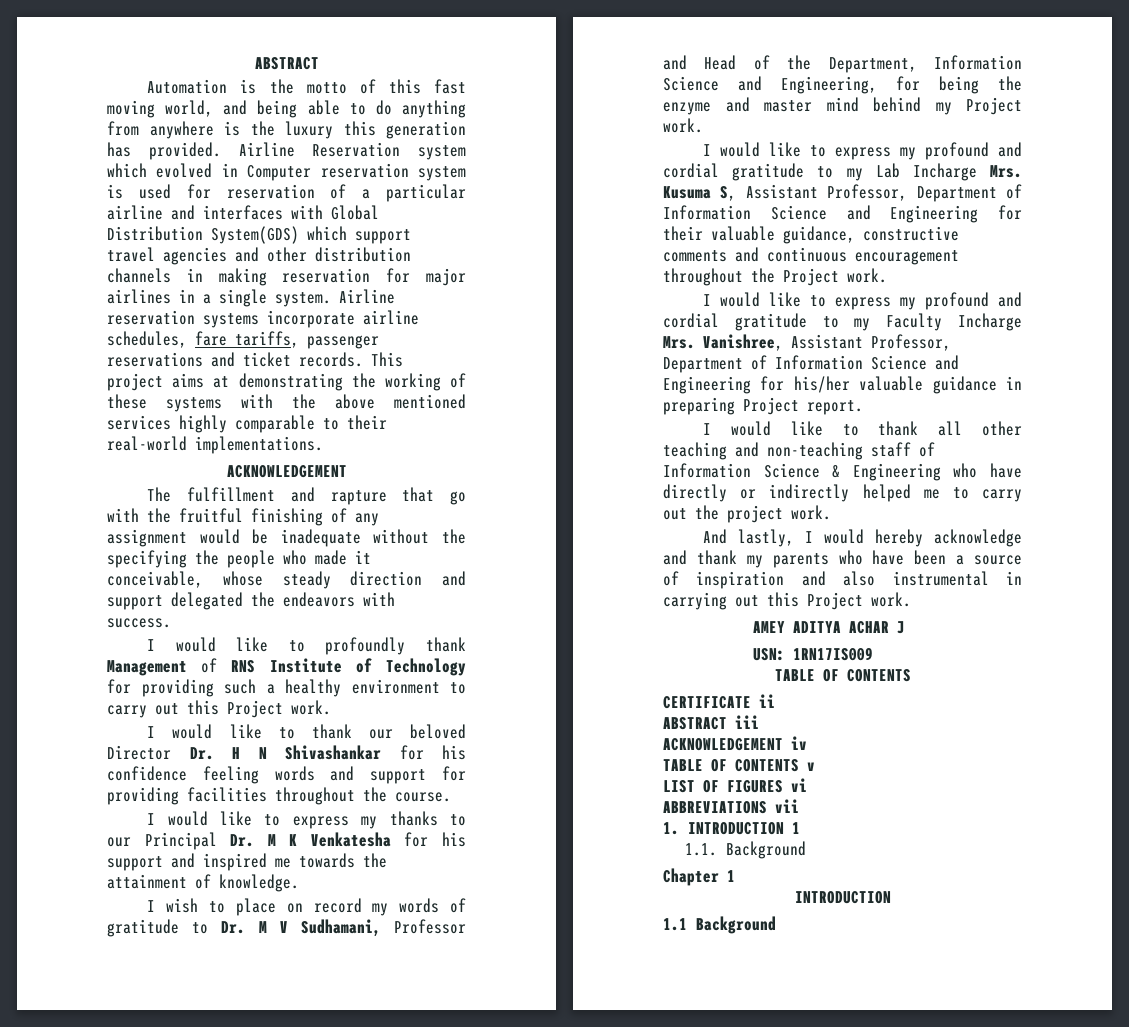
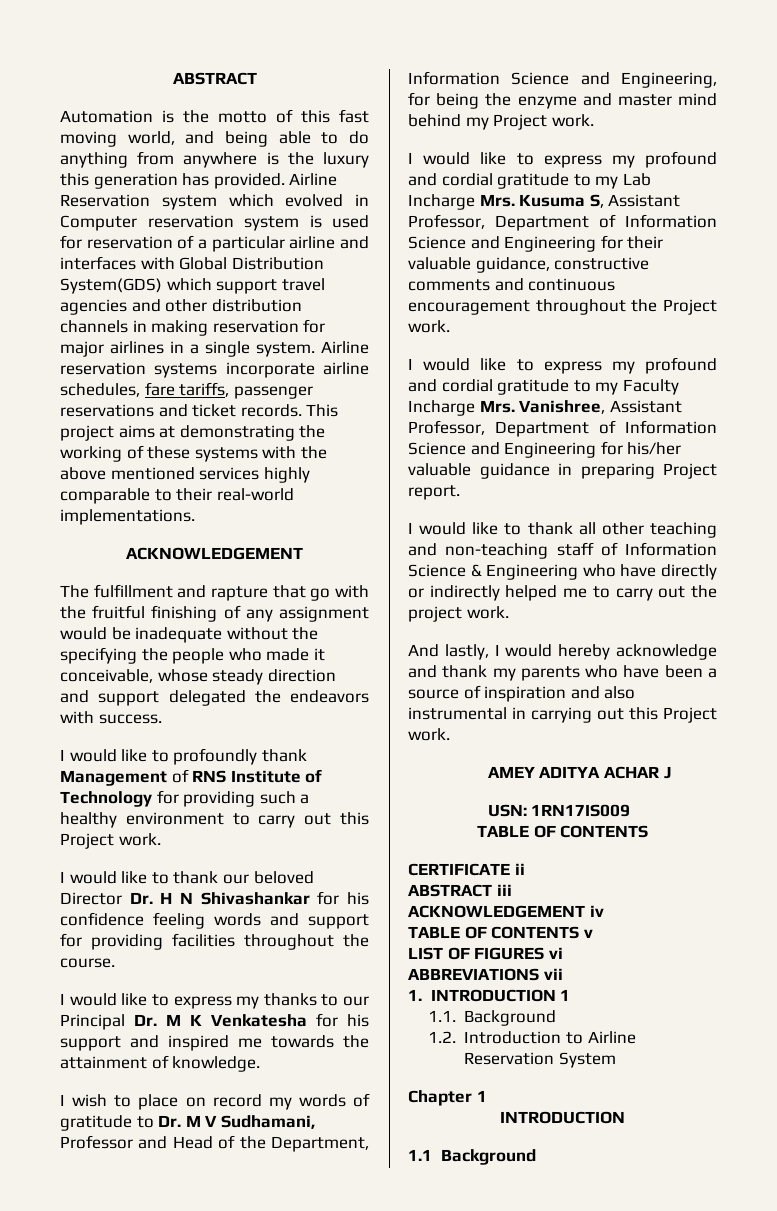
+ 1.2. Introduction to Airline Reservation System

